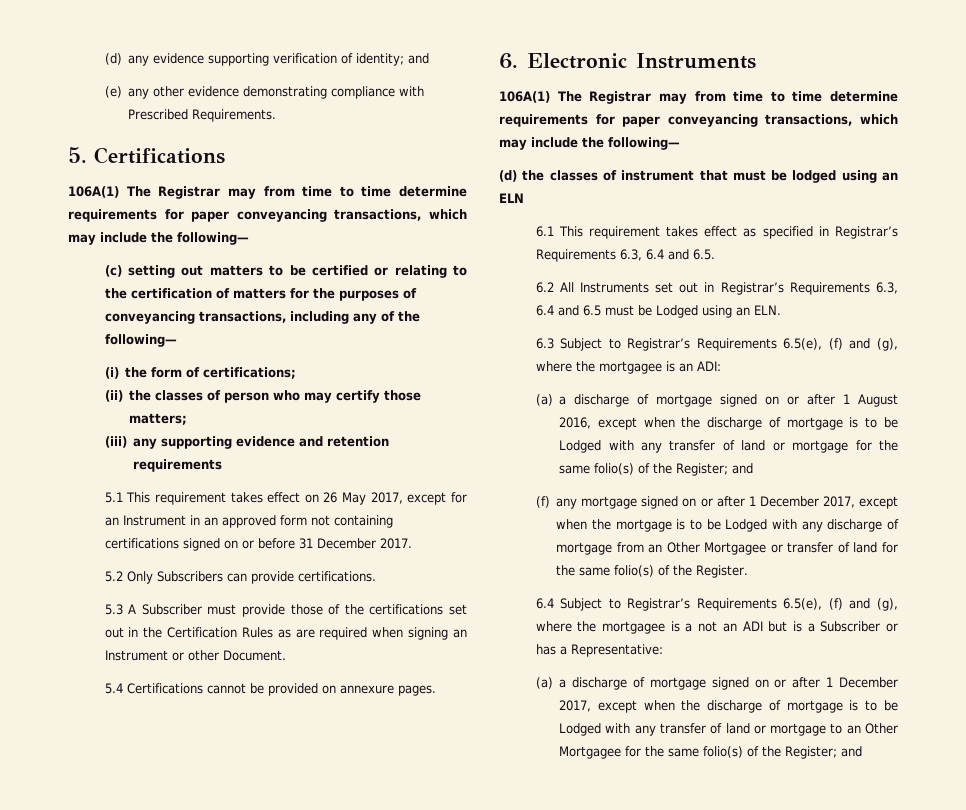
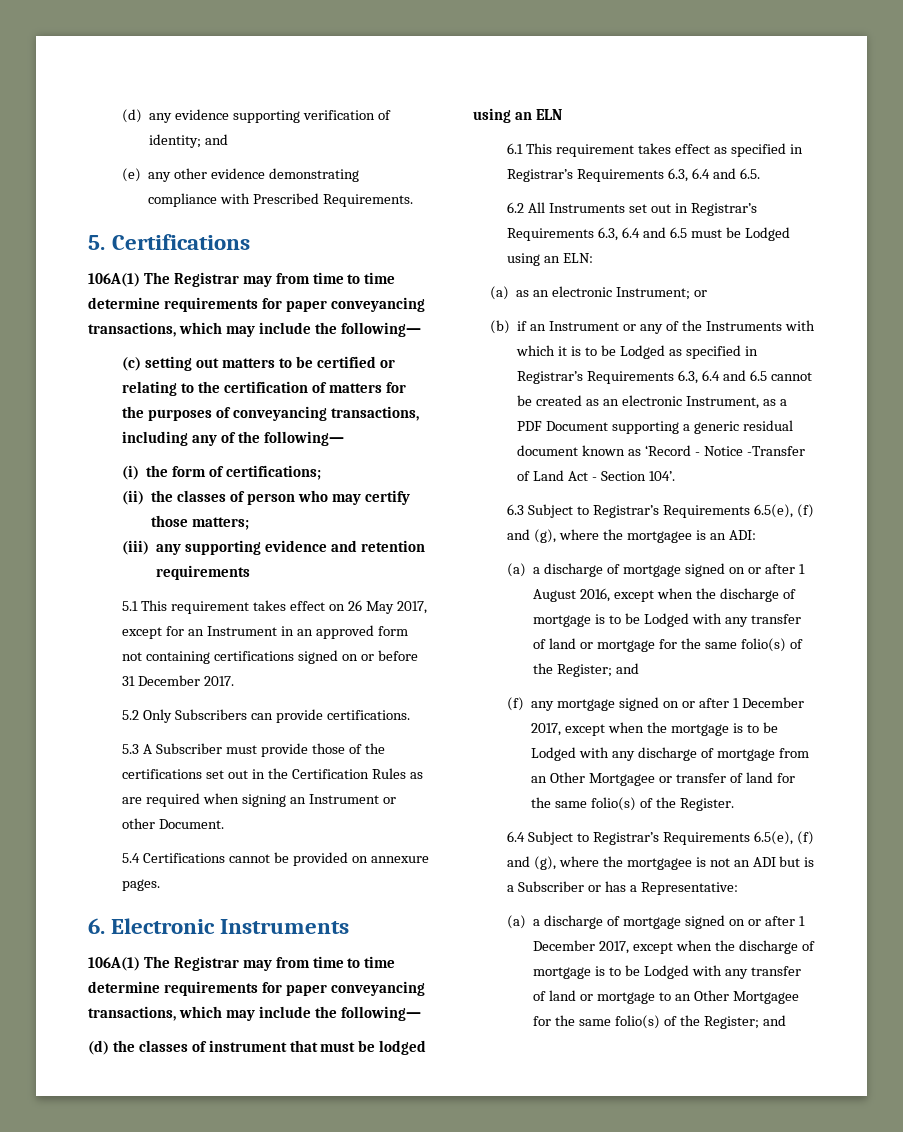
- 6.2 All Instruments set out in Registrar’s Requirements 6.3, 6.4 and 6.5 must be Lodged using an ELN.
+ 6.2 All Instruments set out in Registrar’s Requirements 6.3, 6.4 and 6.5 must be Lodged using an ELN:
+ (a) as an electronic Instrument; or
+ (b) if an Instrument or any of the Instruments with which it is to be Lodged as specified in Registrar’s Requirements 6.3, 6.4 and 6.5 cannot be created as an electronic Instrument, as a PDF Document supporting a generic residual document known as ‘Record - Notice -Transfer of Land Act - Section 104’.
- 6.4 Subject to Registrar’s Requirements 6.5(e), (f) and (g), where the mortgagee is a not an ADI but is a Subscriber or has a Representative:
+ 6.4 Subject to Registrar’s Requirements 6.5(e), (f) and (g), where the mortgagee is not an ADI but is a Subscriber or has a Representative:

